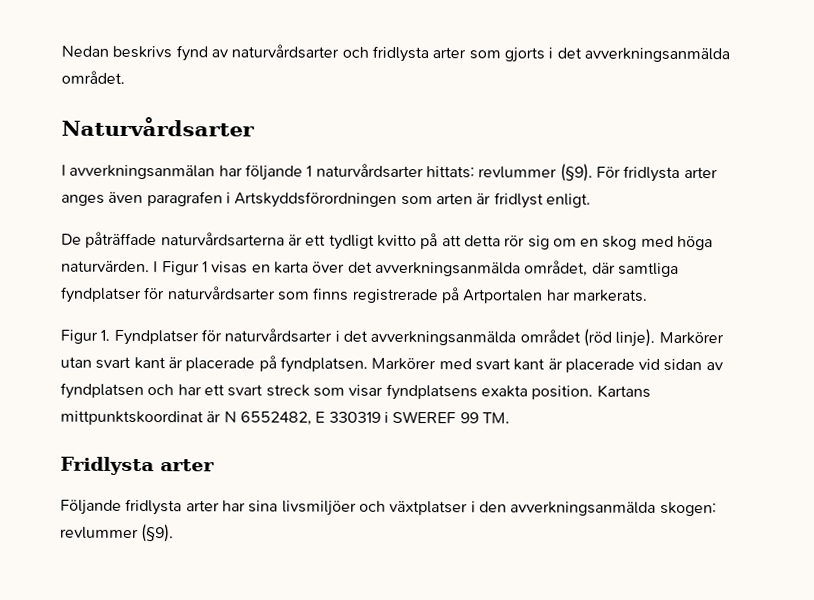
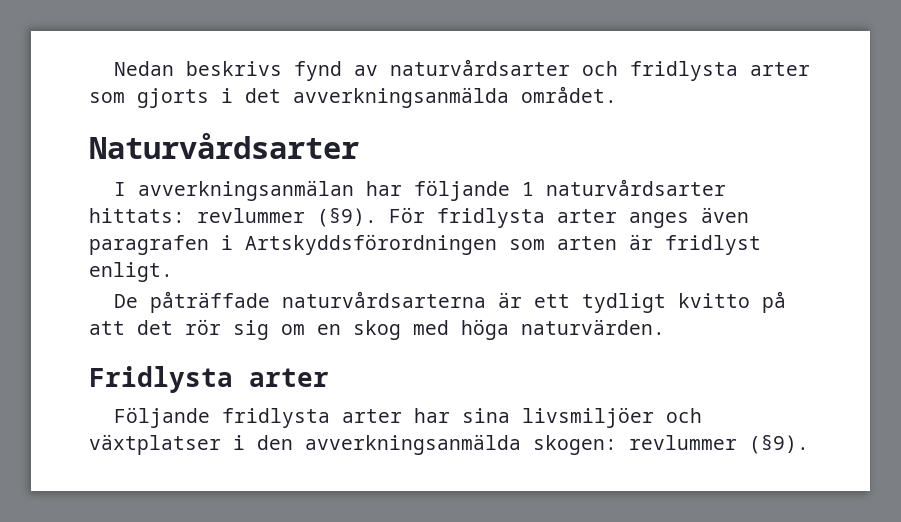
- De påträffade naturvårdsarterna är ett tydligt kvitto på att detta rör sig om en skog med höga naturvärden. I Figur 1 visas en karta över det avverkningsanmälda området, där samtliga fyndplatser för naturvårdsarter som finns registrerade på Artportalen har markerats.
- Figur 1. Fyndplatser för naturvårdsarter i det avverkningsanmälda området (röd linje). Markörer utan svart kant är placerade på fyndplatsen. Markörer med svart kant är placerade vid sidan av fyndplatsen och har ett svart streck som visar fyndplatsens exakta position. Kartans mittpunktskoordinat är N 6552482, E 330319 i SWEREF 99 TM.
+ De påträffade naturvårdsarterna är ett tydligt kvitto på att det rör sig om en skog med höga naturvärden.

